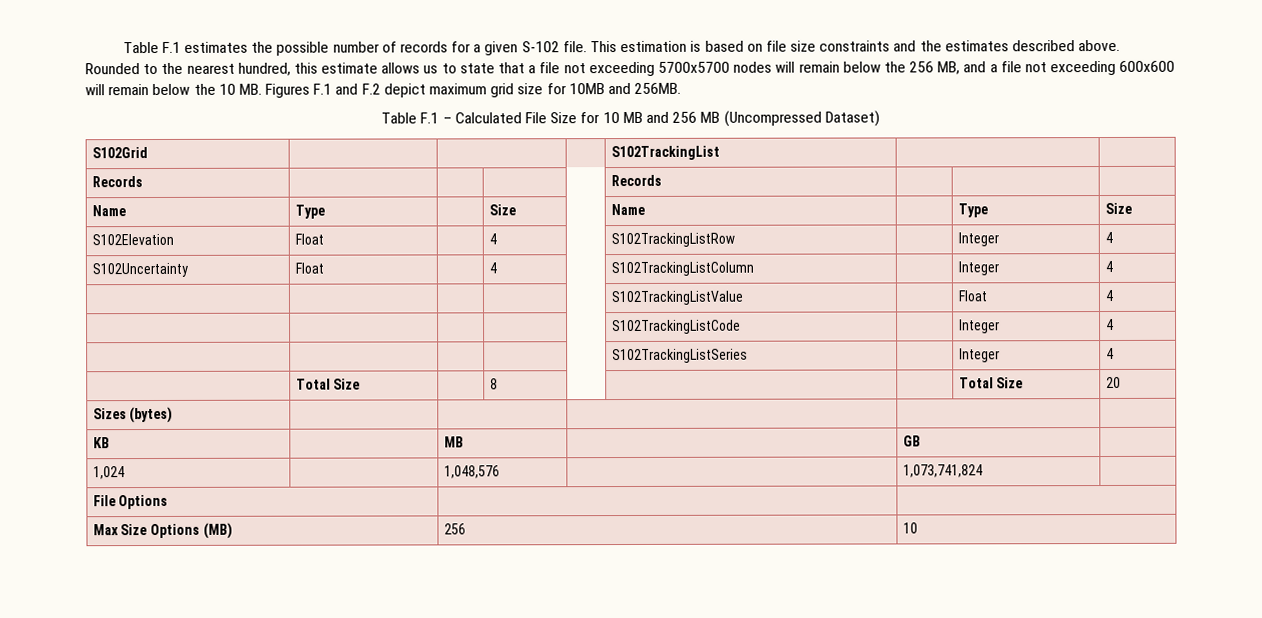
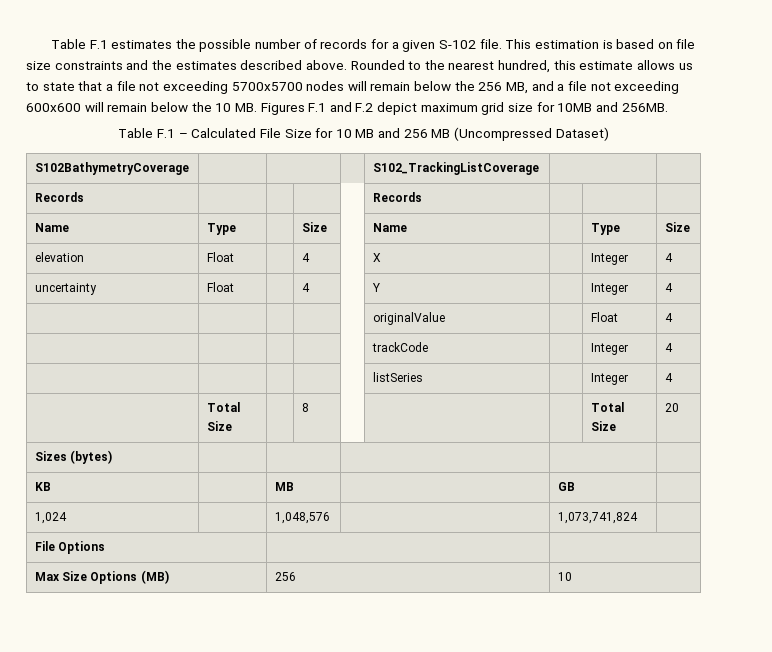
- S102Grid | | | | S102TrackingList | |
+ S102BathymetryCoverage | | | | S102_TrackingListCoverage | |
- S102Elevation | Float | | 4 | | S102TrackingListRow | | Integer | 4
- S102Uncertainty | Float | | 4 | | S102TrackingListColumn | | Integer | 4
- | | | | | S102TrackingListValue | | Float | 4
+ elevation | Float | | 4 | | X | | Integer | 4
+ uncertainty | Float | | 4 | | Y | | Integer | 4
+ | | | | | originalValue | | Float | 4
- | | | | | S102TrackingListCode | | Integer | 4
- | | | | | S102TrackingListSeries | | Integer | 4
+ | | | | | trackCode | | Integer | 4
+ | | | | | listSeries | | Integer | 4

